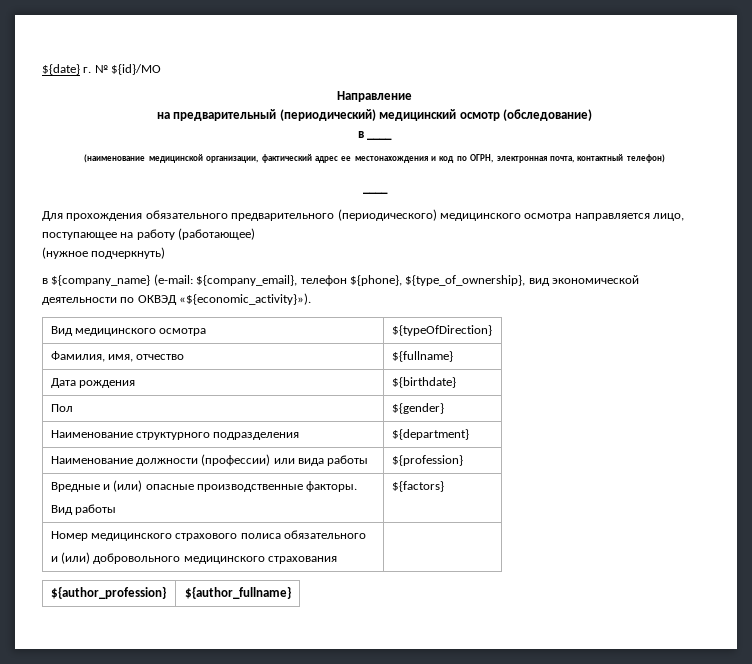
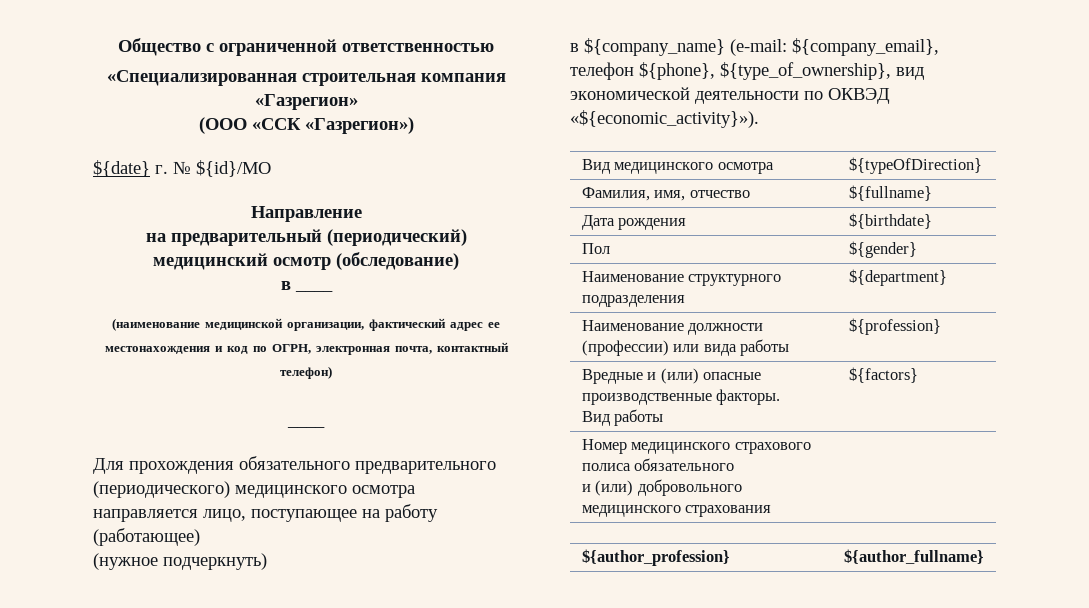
+ Общество с ограниченной ответственностью
+ «Специализированная строительная компания «Газрегион»
+ (ООО «ССК «Газрегион»)

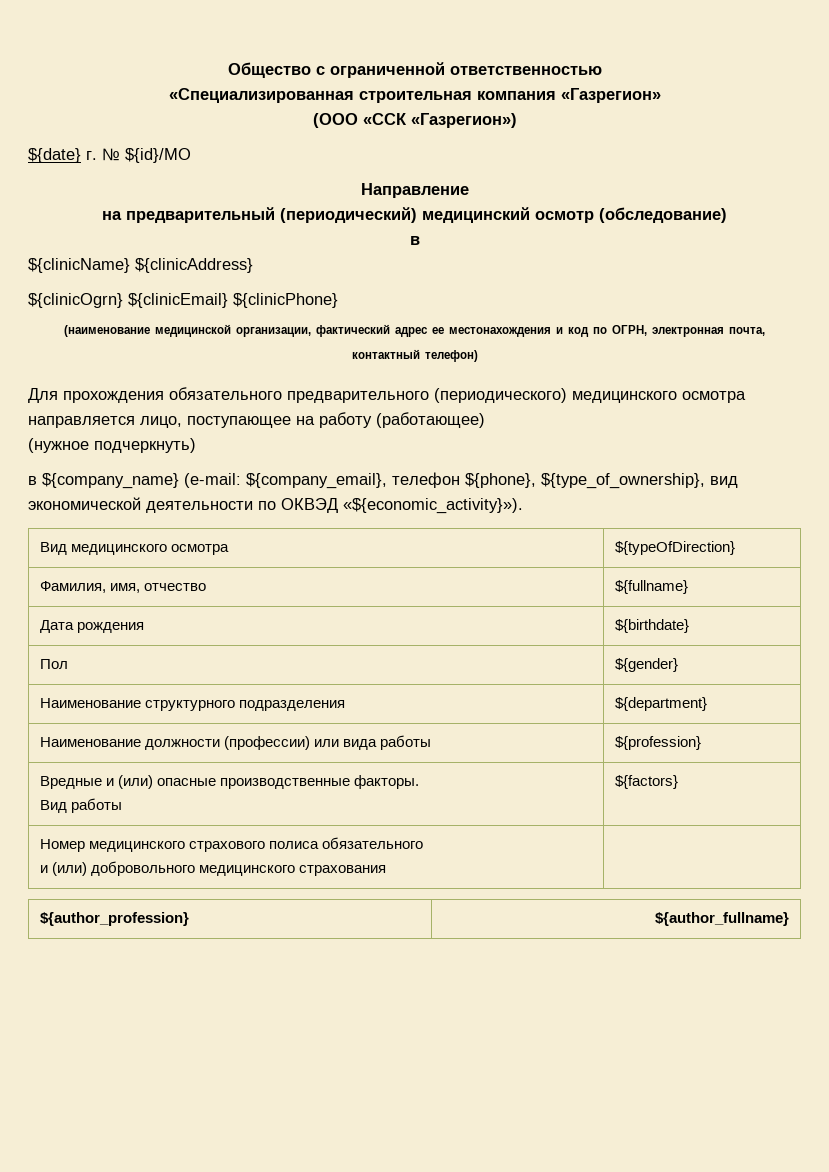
  на предварительный (периодический) медицинский осмотр (обследование)
- в ____
+ в
+ ${clinicName} ${clinicAddress}
+ ${clinicOgrn} ${clinicEmail} ${clinicPhone}
  (наименование медицинской организации, фактический адрес ее местонахождения и код по ОГРН, электронная почта, контактный телефон)
- ____

